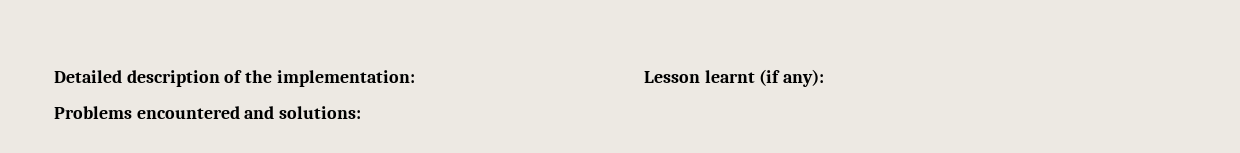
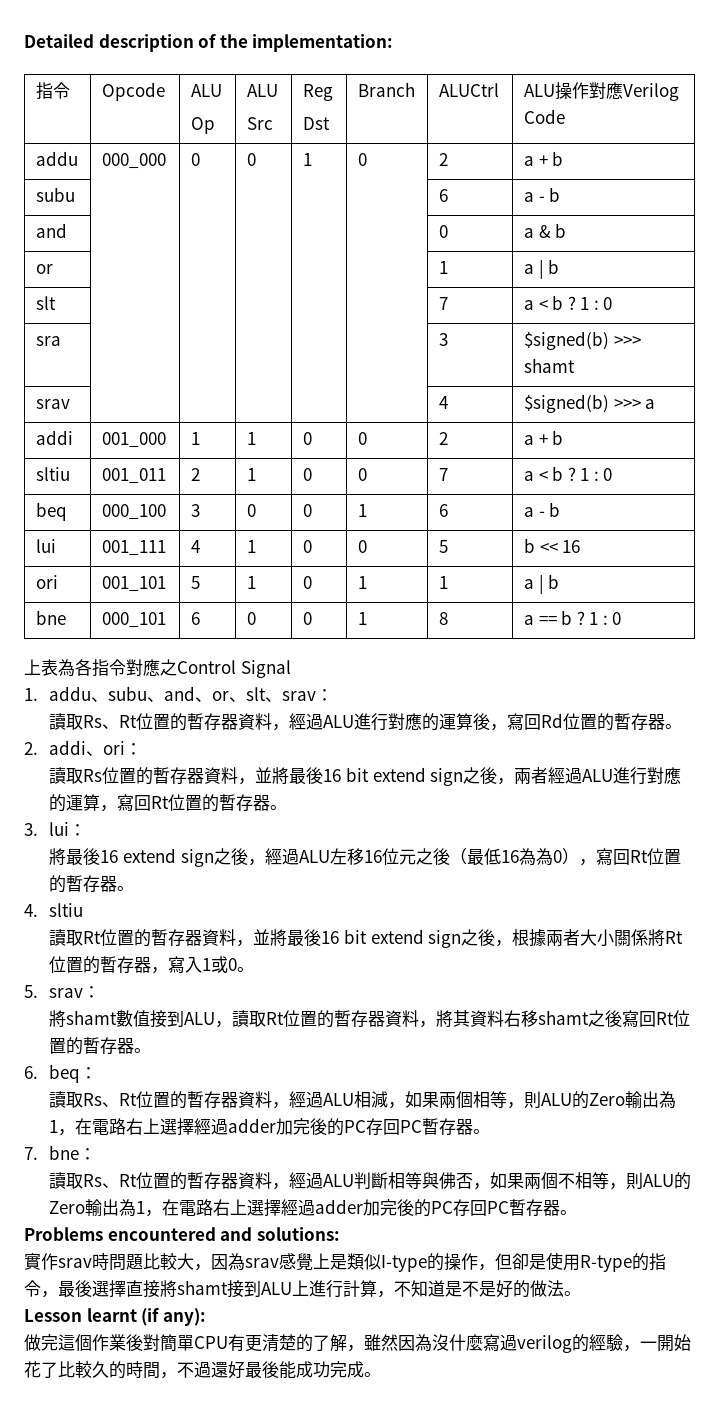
+ 指令 | Opcode | ALU
+ Op | ALU
+ Src | Reg
+ Dst | Branch | ALUCtrl | ALU操作對應Verilog Code
+ addu | 000_000 | 0 | 0 | 1 | 0 | 2 | a + b
+ subu | | | | | | 6 | a - b
+ and | | | | | | 0 | a & b
+ or | | | | | | 1 | a | b
+ slt | | | | | | 7 | a < b ? 1 : 0
+ sra | | | | | | 3 | $signed(b) >>> shamt
+ srav | | | | | | 4 | $signed(b) >>> a
+ addi | 001_000 | 1 | 1 | 0 | 0 | 2 | a + b
+ sltiu | 001_011 | 2 | 1 | 0 | 0 | 7 | a < b ? 1 : 0
+ beq | 000_100 | 3 | 0 | 0 | 1 | 6 | a - b
+ lui | 001_111 | 4 | 1 | 0 | 0 | 5 | b << 16
+ ori | 001_101 | 5 | 1 | 0 | 1 | 1 | a | b
+ bne | 000_101 | 6 | 0 | 0 | 1 | 8 | a == b ? 1 : 0
+ 上表為各指令對應之Control Signal
+ 1. addu、subu、and、or、slt、srav：
+ 讀取Rs、Rt位置的暫存器資料，經過ALU進行對應的運算後，寫回Rd位置的暫存器。
+ 2. addi、ori：
+ 讀取Rs位置的暫存器資料，並將最後16 bit extend sign之後，兩者經過ALU進行對應的運算，寫回Rt位置的暫存器。
+ 3. lui：
+ 將最後16 extend sign之後，經過ALU左移16位元之後（最低16為為0），寫回Rt位置的暫存器。
+ 4. sltiu
+ 讀取Rt位置的暫存器資料，並將最後16 bit extend sign之後，根據兩者大小關係將Rt位置的暫存器，寫入1或0。
+ 5. srav：
+ 將shamt數值接到ALU，讀取Rt位置的暫存器資料，將其資料右移shamt之後寫回Rt位置的暫存器。
+ 6. beq：
+ 讀取Rs、Rt位置的暫存器資料，經過ALU相減，如果兩個相等，則ALU的Zero輸出為1，在電路右上選擇經過adder加完後的PC存回PC暫存器。
+ 7. bne：
+ 讀取Rs、Rt位置的暫存器資料，經過ALU判斷相等與佛否，如果兩個不相等，則ALU的Zero輸出為1，在電路右上選擇經過adder加完後的PC存回PC暫存器。
  Problems encountered and solutions:
+ 實作srav時問題比較大，因為srav感覺上是類似I-type的操作，但卻是使用R-type的指令，最後選擇直接將shamt接到ALU上進行計算，不知道是不是好的做法。
  Lesson learnt (if any):
+ 做完這個作業後對簡單CPU有更清楚的了解，雖然因為沒什麼寫過verilog的經驗，一開始花了比較久的時間，不過還好最後能成功完成。

